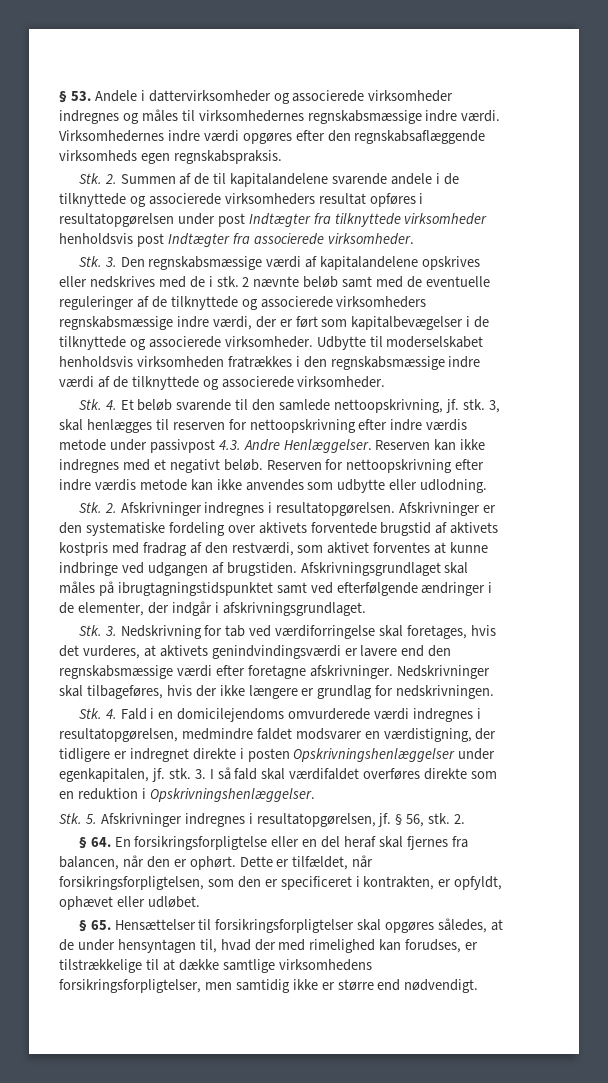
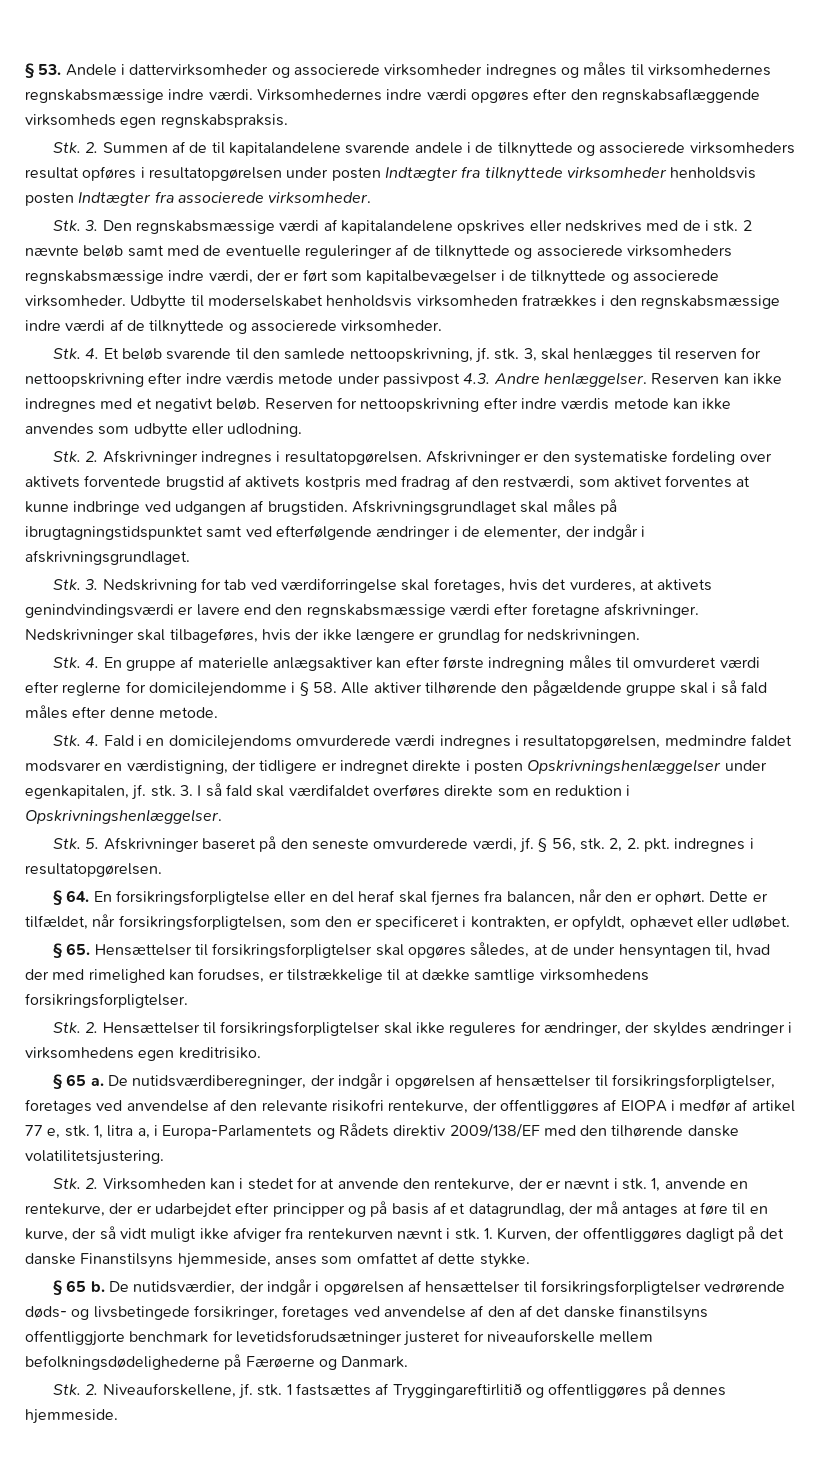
- Stk. 2. Summen af de til kapitalandelene svarende andele i de tilknyttede og associerede virksomheders resultat opføres i resultatopgørelsen under post Indtægter fra tilknyttede virksomheder henholdsvis post Indtægter fra associerede virksomheder.
+ Stk. 2. Summen af de til kapitalandelene svarende andele i de tilknyttede og associerede virksomheders resultat opføres i resultatopgørelsen under posten Indtægter fra tilknyttede virksomheder henholdsvis posten Indtægter fra associerede virksomheder.
- 3, skal henlægges til reserven for nettoopskrivning efter indre værdis metode under passivpost 4.3. Andre Henlæggelser.
+ 3, skal henlægges til reserven for nettoopskrivning efter indre værdis metode under passivpost 4.3. Andre henlæggelser.
+ Stk. 4. En gruppe af materielle anlægsaktiver kan efter første indregning måles til omvurderet værdi efter reglerne for domicilejendomme i § 58. Alle aktiver tilhørende den pågældende gruppe skal i så fald måles efter denne metode.
- Stk. 5. Afskrivninger indregnes i resultatopgørelsen, jf.
+ Stk. 5. Afskrivninger baseret på den seneste omvurderede værdi, jf.
- § 56, stk. 2.
+ § 56, stk. 2, 2. pkt. indregnes i resultatopgørelsen.
- § 65. Hensættelser til forsikringsforpligtelser skal opgøres således, at de under hensyntagen til, hvad der med rimelighed kan forudses, er tilstrækkelige til at dække samtlige virksomhedens forsikringsforpligtelser, men samtidig ikke er større end nødvendigt.
+ § 65. Hensættelser til forsikringsforpligtelser skal opgøres således, at de under hensyntagen til, hvad der med rimelighed kan forudses, er tilstrækkelige til at dække samtlige virksomhedens forsikringsforpligtelser.
+ Stk. 2. Hensættelser til forsikringsforpligtelser skal ikke reguleres for ændringer, der skyldes ændringer i virksomhedens egen kreditrisiko.
+ § 65 a. De nutidsværdiberegninger, der indgår i opgørelsen af hensættelser til forsikringsforpligtelser, foretages ved anvendelse af den relevante risikofri rentekurve, der offentliggøres af EIOPA i medfør af artikel 77 e, stk. 1, litra a, i Europa-Parlamentets og Rådets direktiv 2009/138/EF med den tilhørende danske volatilitetsjustering.
+ Stk. 2. Virksomheden kan i stedet for at anvende den rentekurve, der er nævnt i stk. 1, anvende en rentekurve, der er udarbejdet efter principper og på basis af et datagrundlag, der må antages at føre til en kurve, der så vidt muligt ikke afviger fra rentekurven nævnt i stk. 1. Kurven, der offentliggøres dagligt på det danske Finanstilsyns hjemmeside, anses som omfattet af dette stykke.
+ § 65 b. De nutidsværdier, der indgår i opgørelsen af hensættelser til forsikringsforpligtelser vedrørende døds- og livsbetingede forsikringer, foretages ved anvendelse af den af det danske finanstilsyns offentliggjorte benchmark for levetidsforudsætninger justeret for niveauforskelle mellem befolkningsdødelighederne på Færøerne og Danmark.
+ Stk. 2. Niveauforskellene, jf. stk. 1 fastsættes af Tryggingareftirlitið og offentliggøres på dennes hjemmeside.

